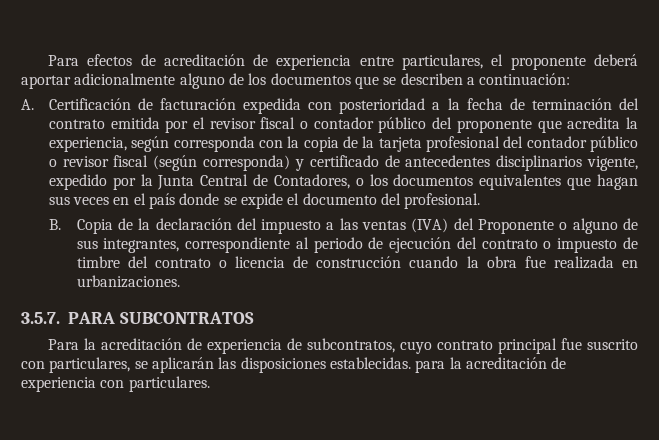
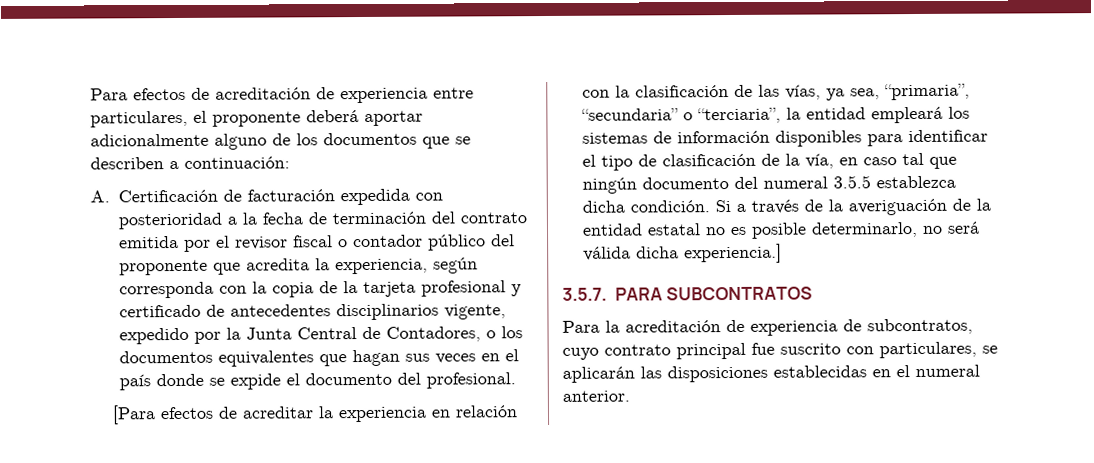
- A. Certificación de facturación expedida con posterioridad a la fecha de terminación del contrato emitida por el revisor fiscal o contador público del proponente que acredita la experiencia, según corresponda con la copia de la tarjeta profesional del contador público o revisor fiscal (según corresponda) y certificado de antecedentes disciplinarios vigente, expedido por la Junta Central de Contadores, o los documentos equivalentes que hagan sus veces en el país donde se expide el documento del profesional.
+ A. Certificación de facturación expedida con posterioridad a la fecha de terminación del contrato emitida por el revisor fiscal o contador público del proponente que acredita la experiencia, según corresponda con la copia de la tarjeta profesional y certificado de antecedentes disciplinarios vigente, expedido por la Junta Central de Contadores, o los documentos equivalentes que hagan sus veces en el país donde se expide el documento del profesional.
- B. Copia de la declaración del impuesto a las ventas (IVA) del Proponente o alguno de sus integrantes, correspondiente al periodo de ejecución del contrato o impuesto de timbre del contrato o licencia de construcción cuando la obra fue realizada en urbanizaciones.
+ [Para efectos de acreditar la experiencia en relación con la clasificación de las vías, ya sea, “primaria”, “secundaria” o “terciaria”, la entidad empleará los sistemas de información disponibles para identificar el tipo de clasificación de la vía, en caso tal que ningún documento del numeral 3.5.5 establezca dicha condición. Si a través de la averiguación de la entidad estatal no es posible determinarlo, no será válida dicha experiencia.]
- Para la acreditación de experiencia de subcontratos, cuyo contrato principal fue suscrito con particulares, se aplicarán las disposiciones establecidas. para la acreditación de experiencia con particulares.
+ Para la acreditación de experiencia de subcontratos, cuyo contrato principal fue suscrito con particulares, se aplicarán las disposiciones establecidas en el numeral anterior.

